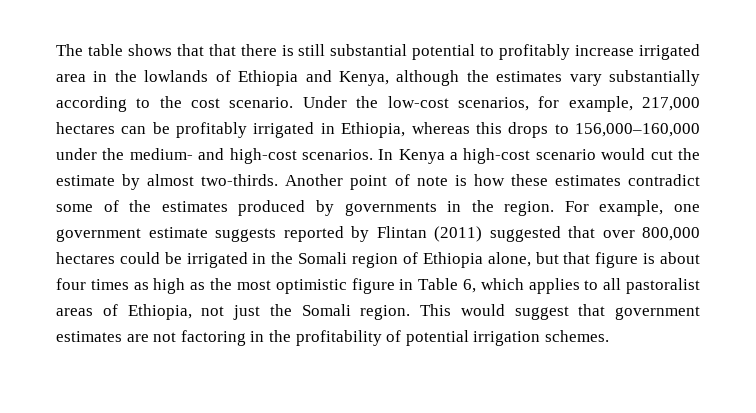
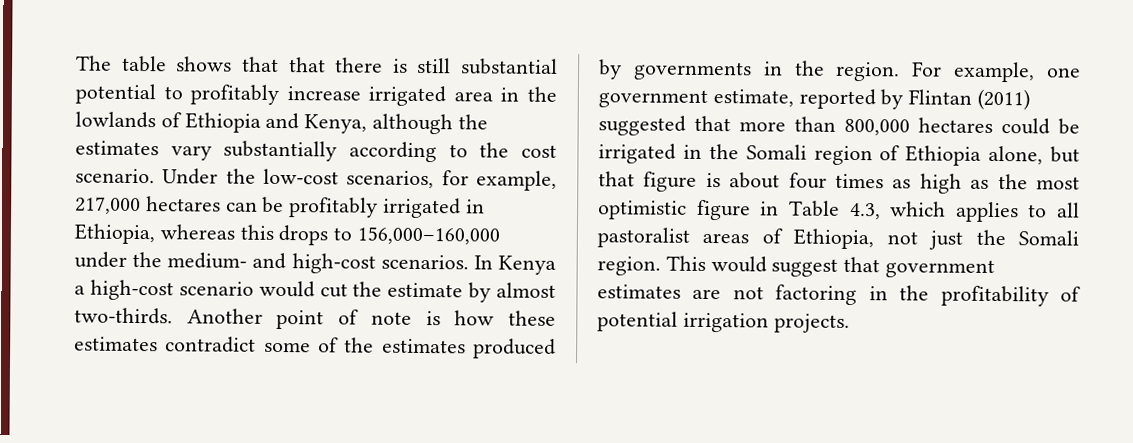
- For example, one government estimate suggests reported by Flintan (2011) suggested that over 800,000 hectares could be irrigated in the Somali region of Ethiopia alone, but that figure is about four times as high as the most optimistic figure in Table 6, which applies to all pastoralist areas of Ethiopia, not just the Somali region.
+ For example, one government estimate, reported by Flintan (2011) suggested that more than 800,000 hectares could be irrigated in the Somali region of Ethiopia alone, but that figure is about four times as high as the most optimistic figure in Table 4.3, which applies to all pastoralist areas of Ethiopia, not just the Somali region.
- This would suggest that government estimates are not factoring in the profitability of potential irrigation schemes.
+ This would suggest that government estimates are not factoring in the profitability of potential irrigation projects.

